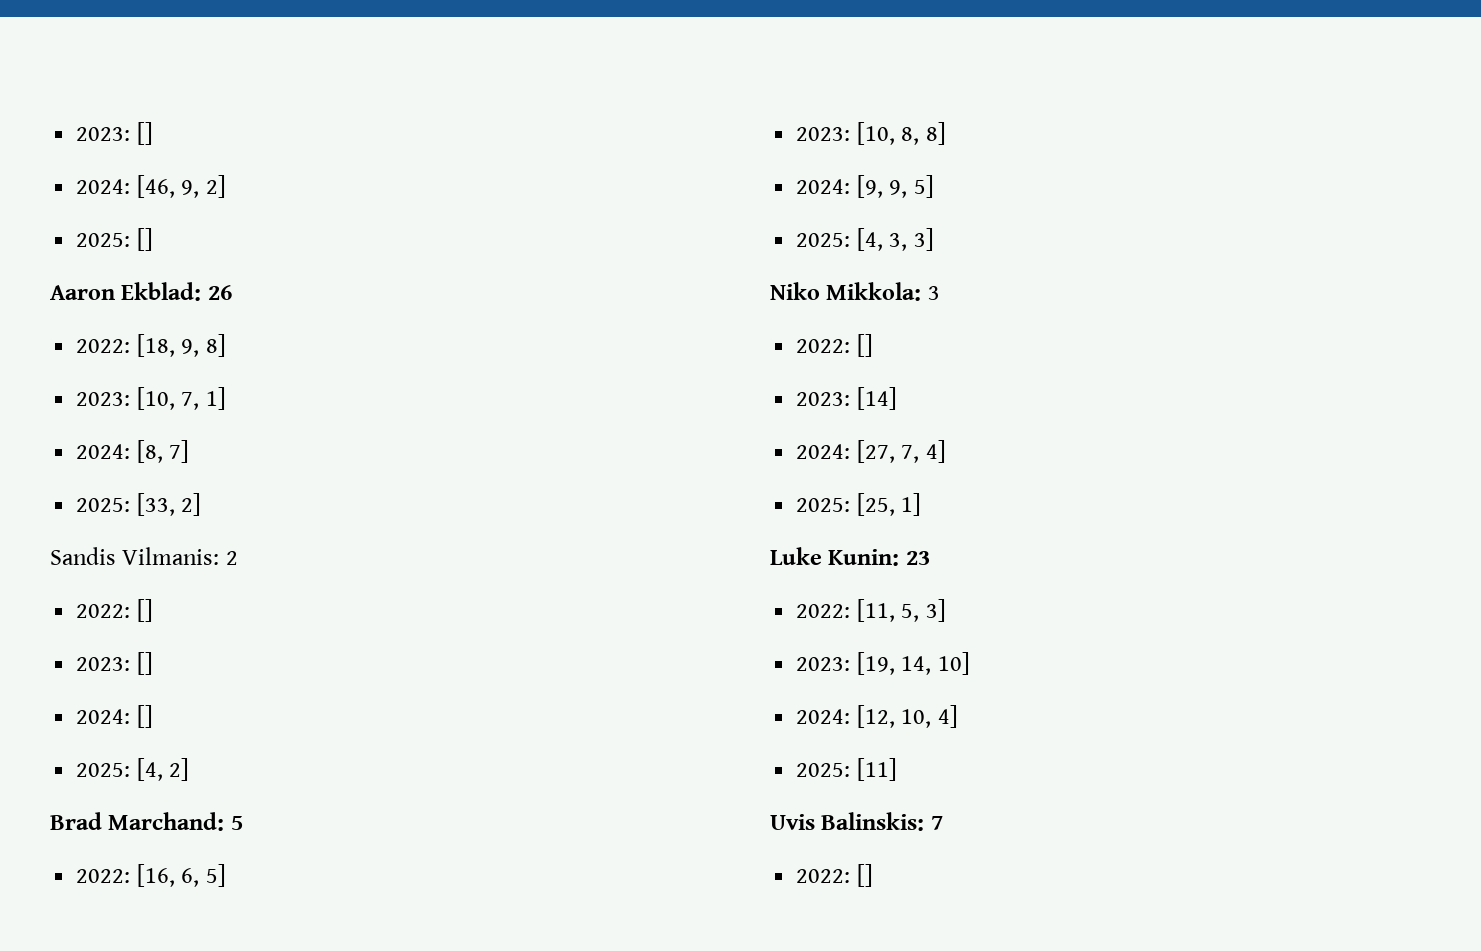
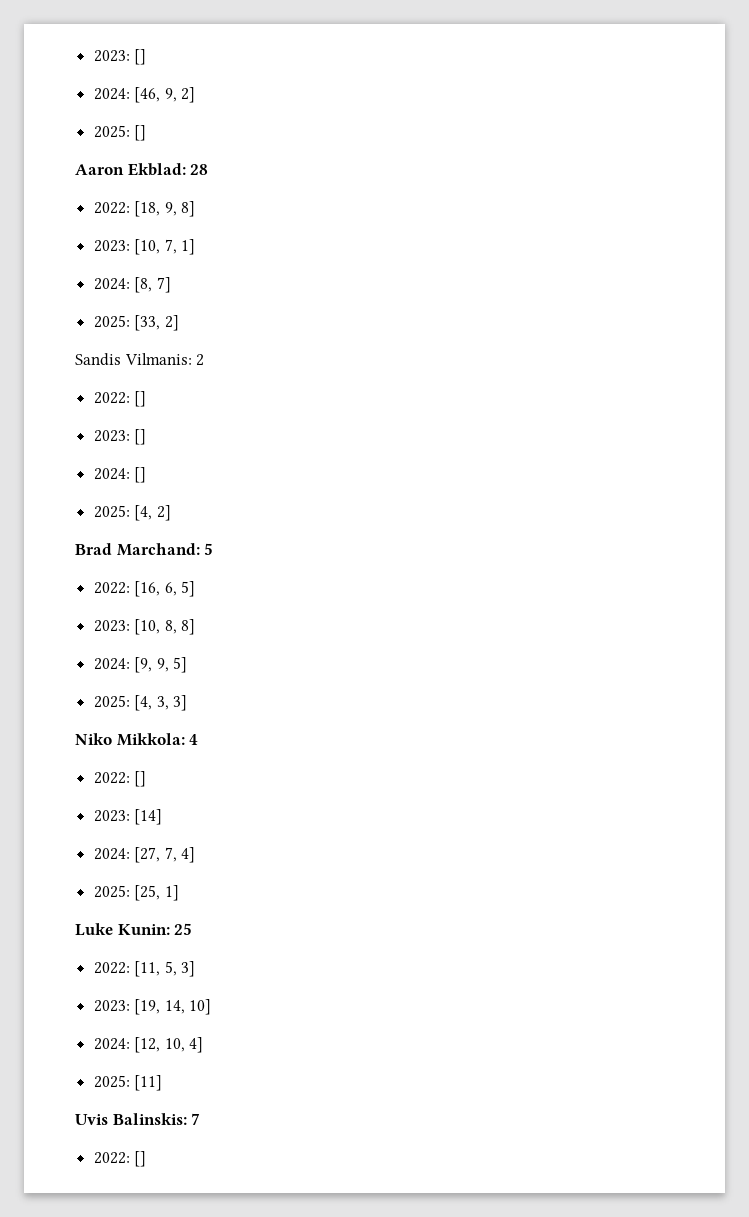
- Aaron Ekblad: 26
+ Aaron Ekblad: 28
- Niko Mikkola: 3
+ Niko Mikkola: 4
- Luke Kunin: 23
+ Luke Kunin: 25

